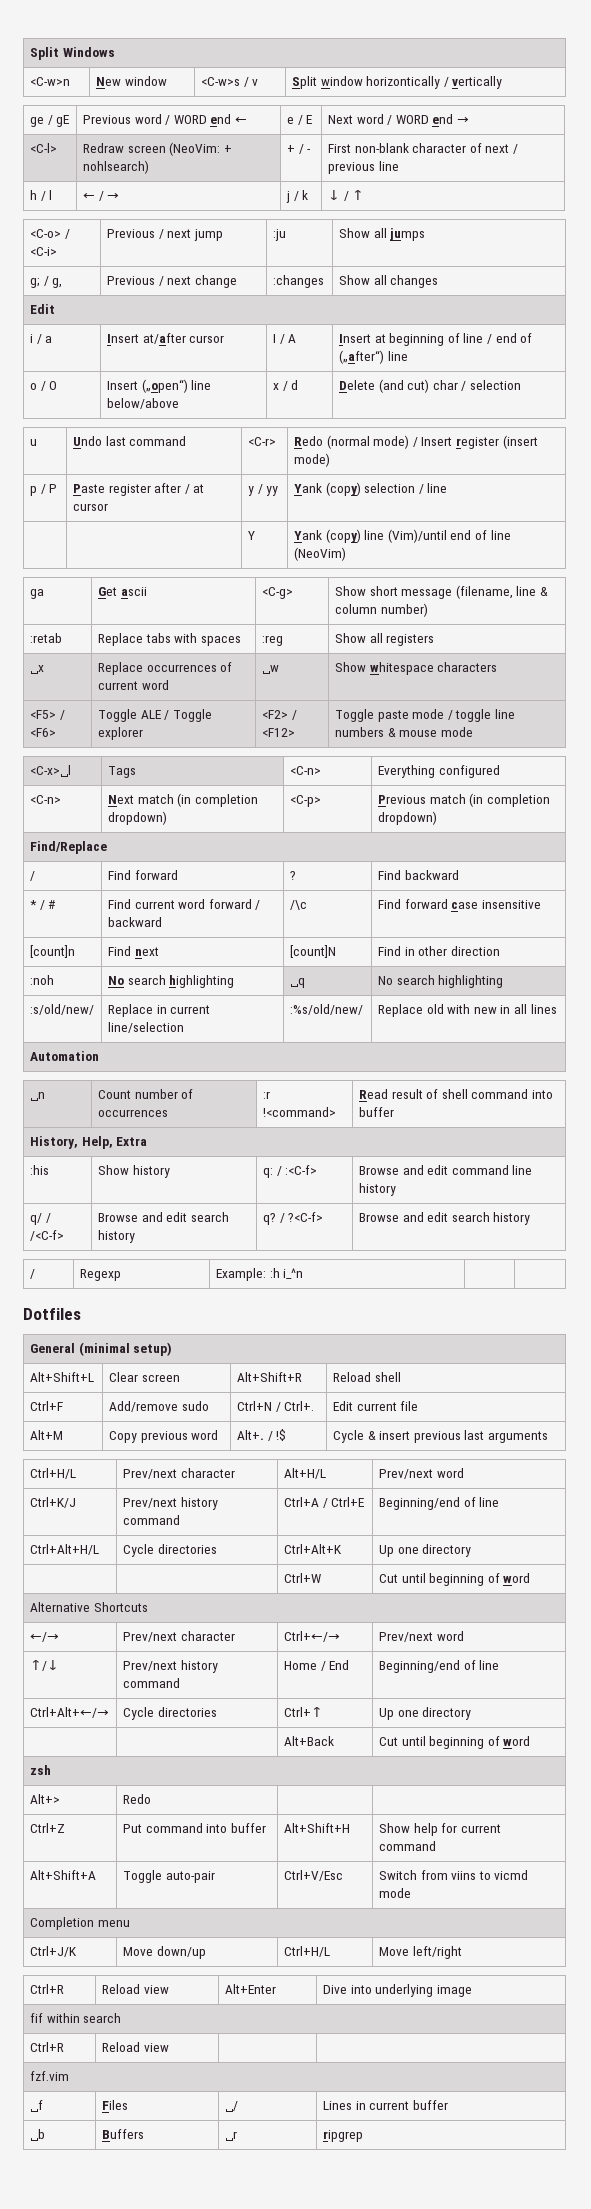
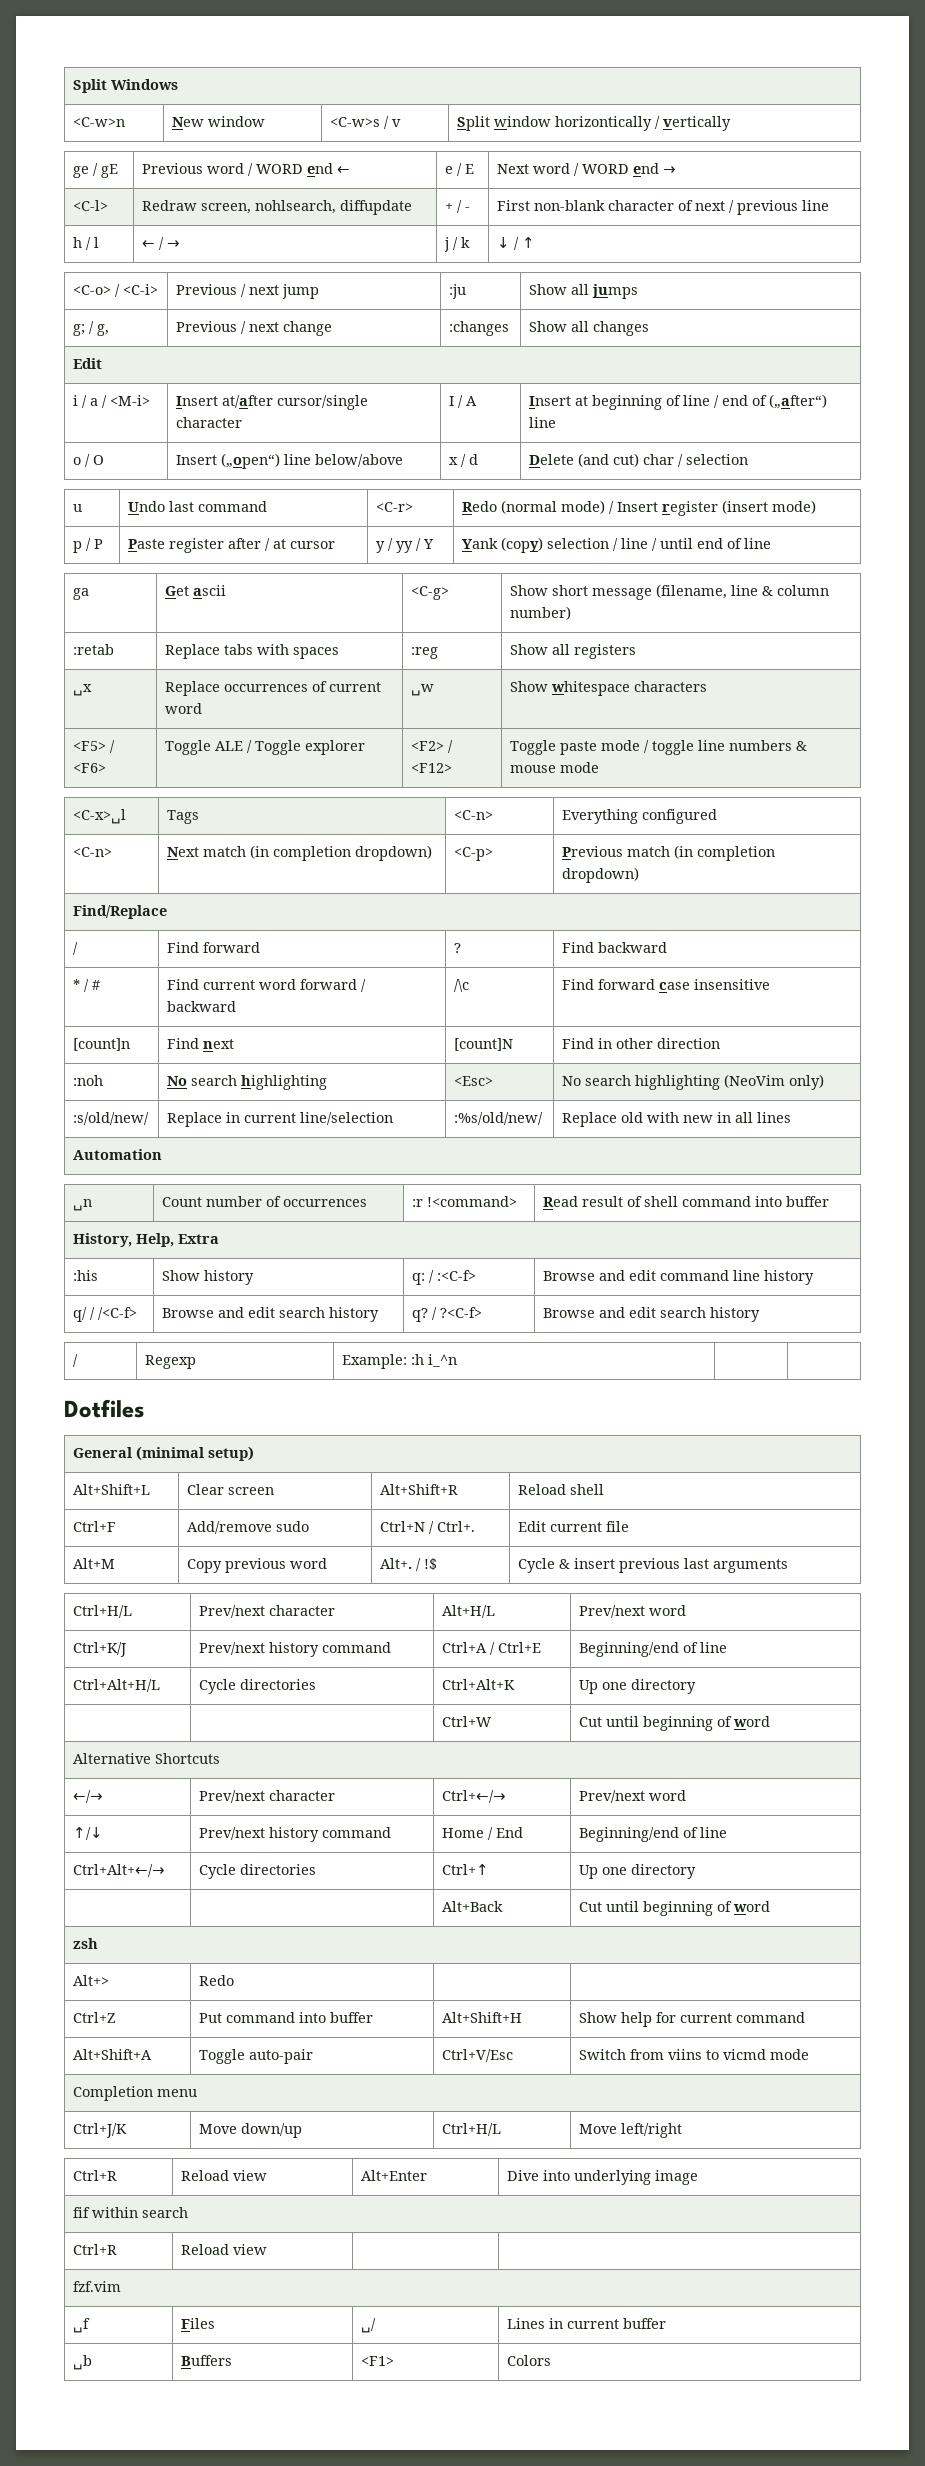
- <C-l> | Redraw screen (NeoVim: + nohlsearch) | + / - | First non-blank character of next / previous line
+ <C-l> | Redraw screen, nohlsearch, diffupdate | + / - | First non-blank character of next / previous line
- i / a | Insert at/after cursor | I / A | Insert at beginning of line / end of („after“) line
+ i / a / <M-i> | Insert at/after cursor/single character | I / A | Insert at beginning of line / end of („after“) line
- p / P | Paste register after / at cursor | y / yy | Yank (copy) selection / line
- | | Y | Yank (copy) line (Vim)/until end of line (NeoVim)
+ p / P | Paste register after / at cursor | y / yy / Y | Yank (copy) selection / line / until end of line
- :noh | No search highlighting | ␣q | No search highlighting
+ :noh | No search highlighting | <Esc> | No search highlighting (NeoVim only)
- ␣b | Buffers | ␣r | ripgrep
+ ␣b | Buffers | <F1> | Colors

